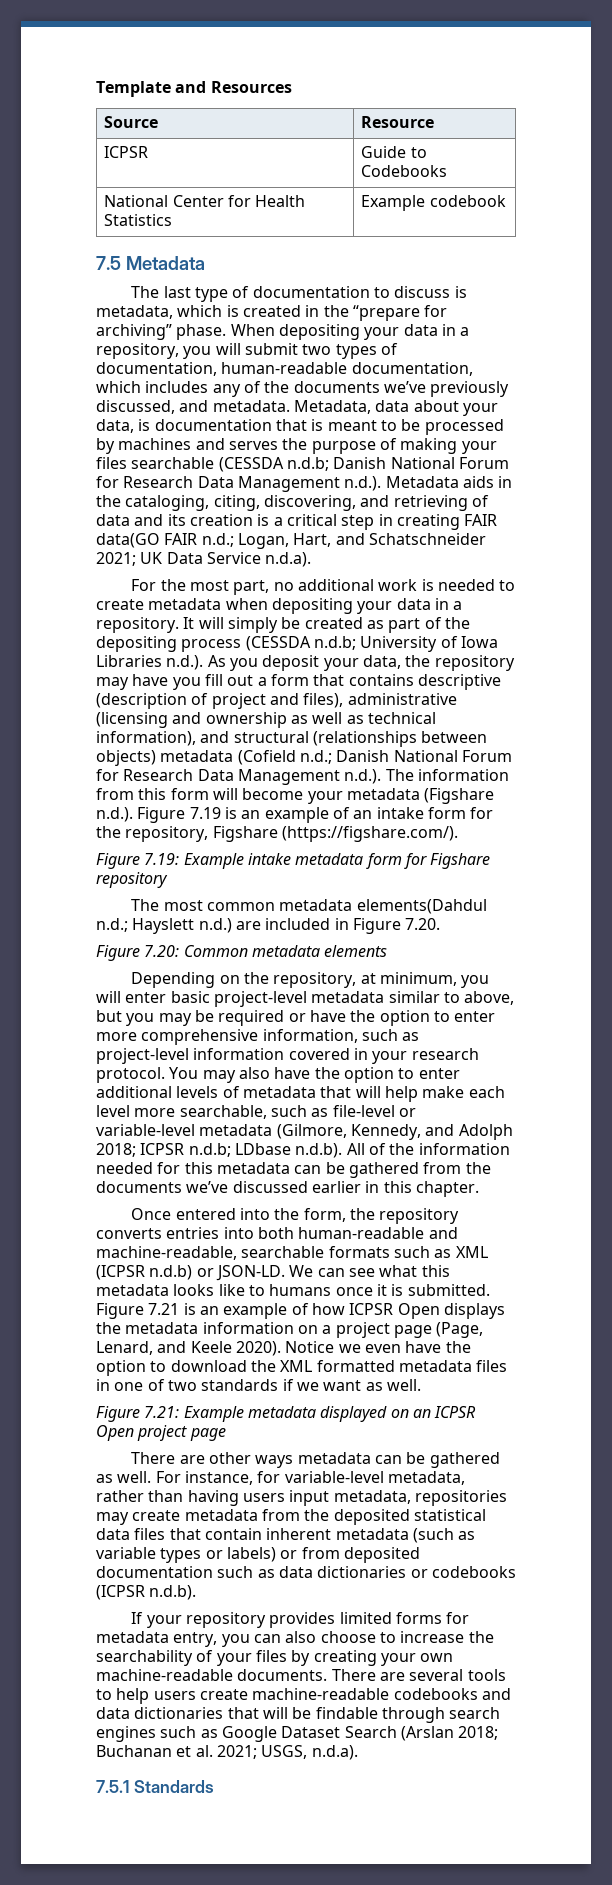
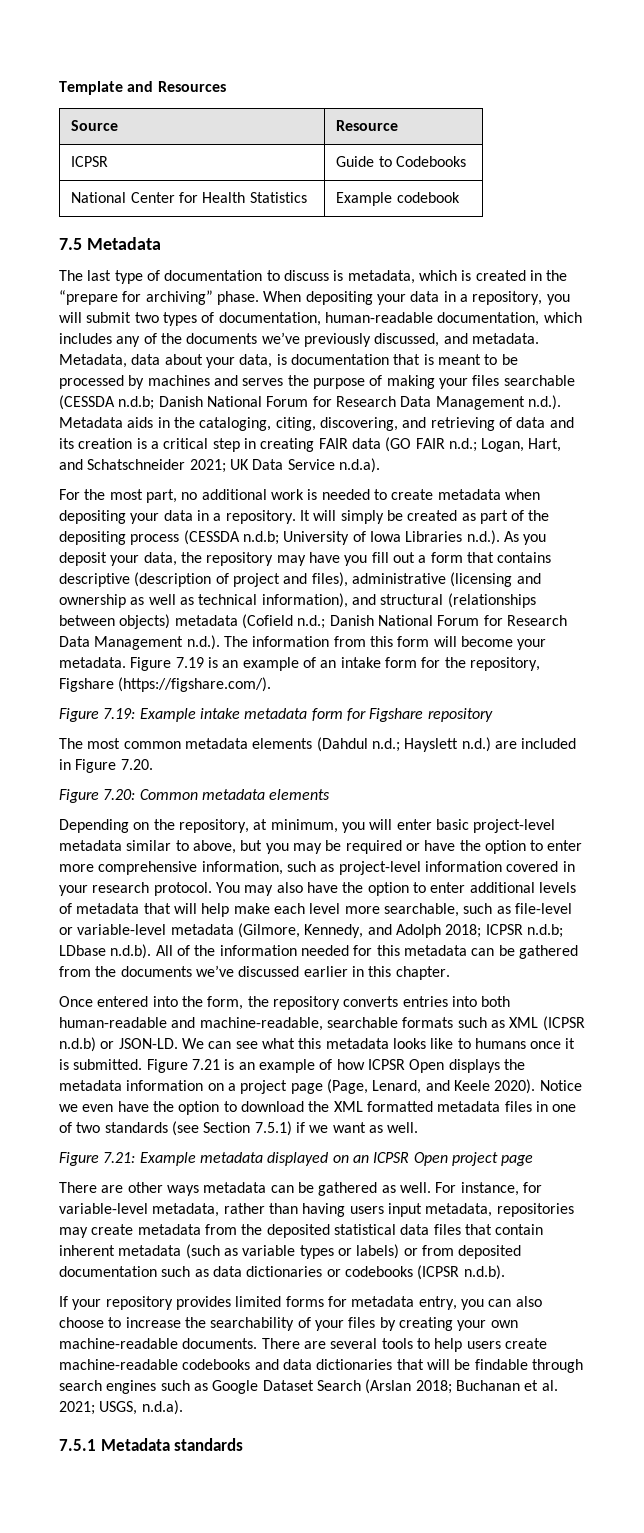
- Danish National Forum for Research Data Management n.d.). Metadata aids in the cataloging, citing, discovering, and retrieving of data and its creation is a critical step in creating FAIR data(GO FAIR n.d.;
+ Danish National Forum for Research Data Management n.d.). Metadata aids in the cataloging, citing, discovering, and retrieving of data and its creation is a critical step in creating FAIR data (GO FAIR n.d.;
- Danish National Forum for Research Data Management n.d.). The information from this form will become your metadata (Figshare n.d.). Figure 7.19 is an example of an intake form for the repository, Figshare (https://figshare.com/).
+ Danish National Forum for Research Data Management n.d.). The information from this form will become your metadata. Figure 7.19 is an example of an intake form for the repository, Figshare (https://figshare.com/).
- The most common metadata elements(Dahdul n.d.; Hayslett n.d.) are included in Figure 7.20.
+ The most common metadata elements (Dahdul n.d.; Hayslett n.d.) are included in Figure 7.20.
- Notice we even have the option to download the XML formatted metadata files in one of two standards if we want as well.
+ Notice we even have the option to download the XML formatted metadata files in one of two standards (see Section 7.5.1) if we want as well.
- 7.5.1 Standards
+ 7.5.1 Metadata standards

